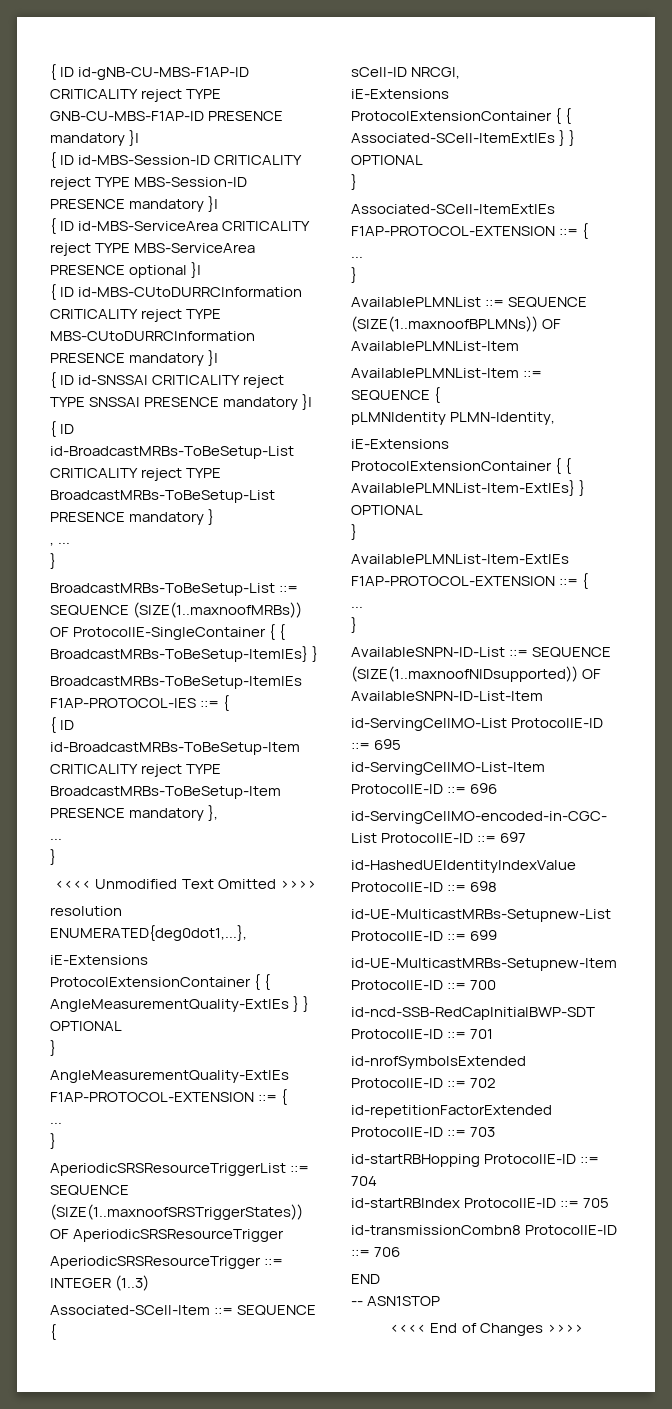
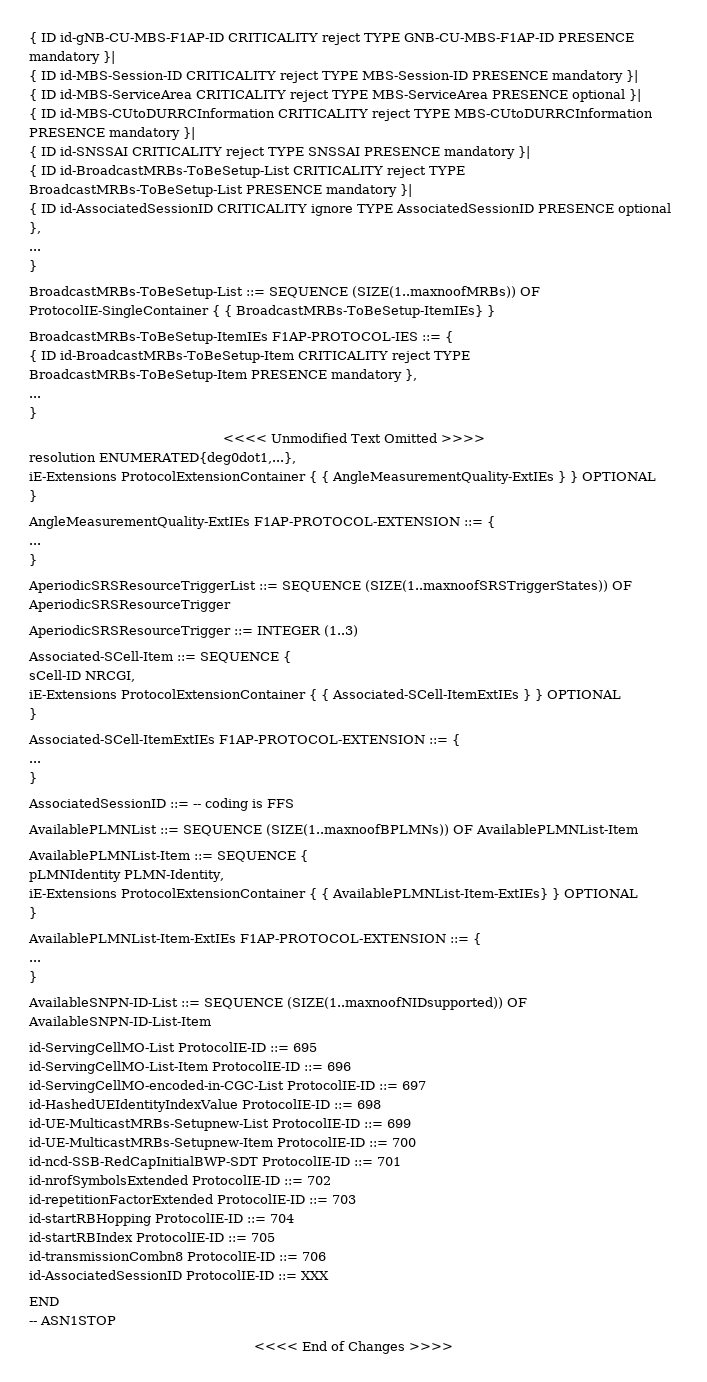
- { ID id-BroadcastMRBs-ToBeSetup-List CRITICALITY reject TYPE BroadcastMRBs-ToBeSetup-List PRESENCE mandatory }
- , ...
+ { ID id-BroadcastMRBs-ToBeSetup-List CRITICALITY reject TYPE BroadcastMRBs-ToBeSetup-List PRESENCE mandatory }|
+ { ID id-AssociatedSessionID CRITICALITY ignore TYPE AssociatedSessionID PRESENCE optional },
+ ...
+ AssociatedSessionID ::= -- coding is FFS
+ id-AssociatedSessionID ProtocolIE-ID ::= XXX

